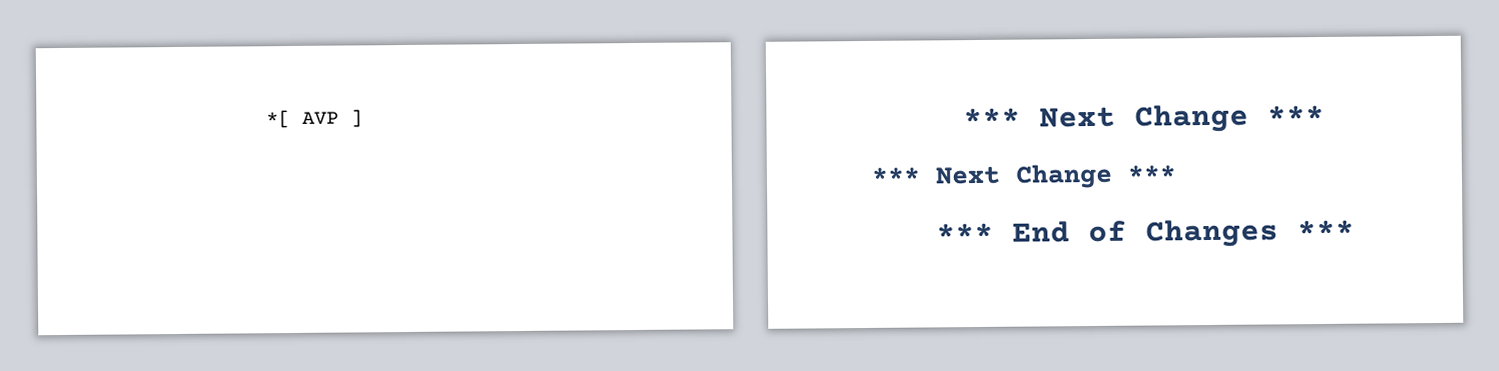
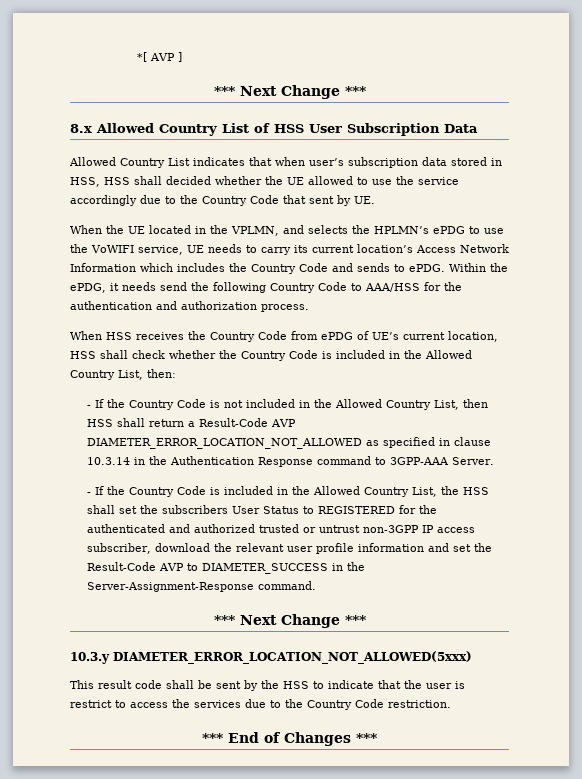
  *[ AVP ]
  *** Next Change ***
+ 8.x Allowed Country List of HSS User Subscription Data
+ Allowed Country List indicates that when user’s subscription data stored in HSS, HSS shall decided whether the UE allowed to use the service accordingly due to the Country Code that sent by UE.
+ When the UE located in the VPLMN, and selects the HPLMN’s ePDG to use the VoWIFI service, UE needs to carry its current location’s Access Network Information which includes the Country Code and sends to ePDG. Within the ePDG, it needs send the following Country Code to AAA/HSS for the authentication and authorization process.
+ When HSS receives the Country Code from ePDG of UE’s current location, HSS shall check whether the Country Code is included in the Allowed Country List, then:
+ - If the Country Code is not included in the Allowed Country List, then HSS shall return a Result-Code AVP DIAMETER_ERROR_LOCATION_NOT_ALLOWED as specified in clause 10.3.14 in the Authentication Response command to 3GPP-AAA Server.
+ - If the Country Code is included in the Allowed Country List, the HSS shall set the subscribers User Status to REGISTERED for the authenticated and authorized trusted or untrust non-3GPP IP access subscriber, download the relevant user profile information and set the Result-Code AVP to DIAMETER_SUCCESS in the Server-Assignment-Response command.
  *** Next Change ***
+ 10.3.y DIAMETER_ERROR_LOCATION_NOT_ALLOWED(5xxx)
+ This result code shall be sent by the HSS to indicate that the user is restrict to access the services due to the Country Code restriction.

